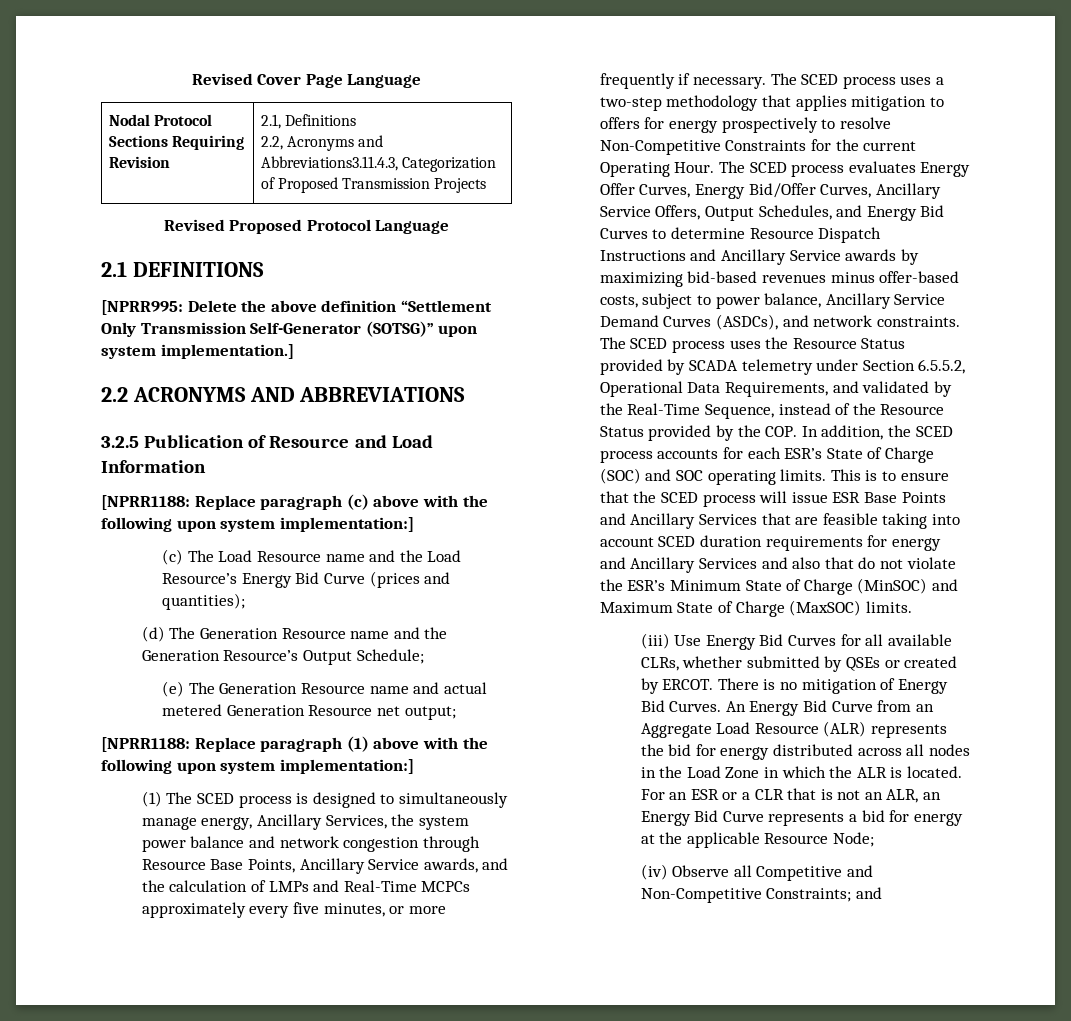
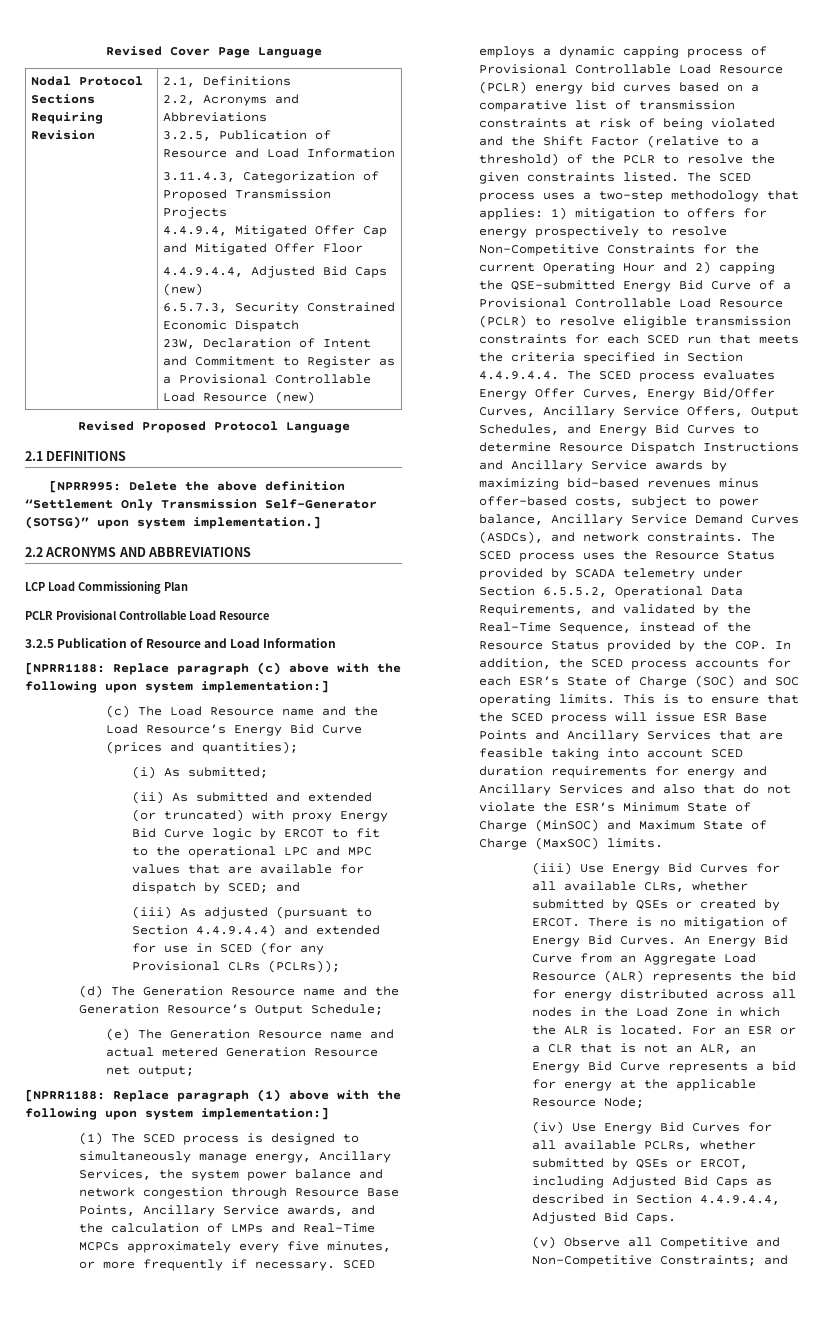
- 2.2, Acronyms and Abbreviations3.11.4.3, Categorization of Proposed Transmission Projects
+ 2.2, Acronyms and Abbreviations
+ 3.2.5, Publication of Resource and Load Information
+ 3.11.4.3, Categorization of Proposed Transmission Projects
+ 4.4.9.4, Mitigated Offer Cap and Mitigated Offer Floor
+ 4.4.9.4.4, Adjusted Bid Caps (new)
+ 6.5.7.3, Security Constrained Economic Dispatch
+ 23W, Declaration of Intent and Commitment to Register as a Provisional Controllable Load Resource (new)
+ LCP Load Commissioning Plan
+ PCLR Provisional Controllable Load Resource
+ (i) As submitted;
+ (ii) As submitted and extended (or truncated) with proxy Energy Bid Curve logic by ERCOT to fit to the operational LPC and MPC values that are available for dispatch by SCED; and
+ (iii) As adjusted (pursuant to Section 4.4.9.4.4) and extended for use in SCED (for any Provisional CLRs (PCLRs));
+ SCED employs a dynamic capping process of Provisional Controllable Load Resource (PCLR) energy bid curves based on a comparative list of transmission constraints at risk of being violated and the Shift Factor (relative to a threshold) of the PCLR to resolve the given constraints listed.
- The SCED process uses a two-step methodology that applies mitigation to offers for energy prospectively to resolve Non-Competitive Constraints for the current Operating Hour. The SCED process evaluates Energy Offer Curves, Energy Bid/Offer Curves, Ancillary Service Offers, Output Schedules, and Energy Bid Curves to determine Resource Dispatch Instructions and Ancillary Service awards by maximizing bid-based revenues minus offer-based costs, subject to power balance, Ancillary Service Demand Curves (ASDCs), and network constraints.
+ The SCED process uses a two-step methodology that applies: 1) mitigation to offers for energy prospectively to resolve Non-Competitive Constraints for the current Operating Hour and 2) capping the QSE-submitted Energy Bid Curve of a Provisional Controllable Load Resource (PCLR) to resolve eligible transmission constraints for each SCED run that meets the criteria specified in Section 4.4.9.4.4. The SCED process evaluates Energy Offer Curves, Energy Bid/Offer Curves, Ancillary Service Offers, Output Schedules, and Energy Bid Curves to determine Resource Dispatch Instructions and Ancillary Service awards by maximizing bid-based revenues minus offer-based costs, subject to power balance, Ancillary Service Demand Curves (ASDCs), and network constraints.
- (iv) Observe all Competitive and Non-Competitive Constraints; and
+ (iv) Use Energy Bid Curves for all available PCLRs, whether submitted by QSEs or ERCOT, including Adjusted Bid Caps as described in Section 4.4.9.4.4, Adjusted Bid Caps.
+ (v) Observe all Competitive and Non-Competitive Constraints; and

